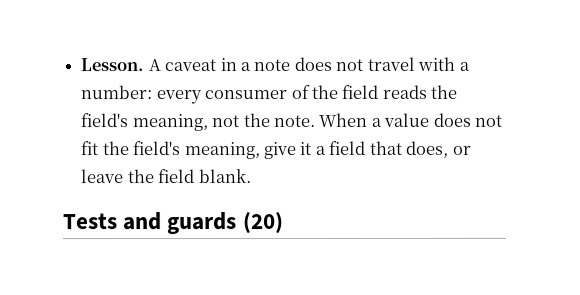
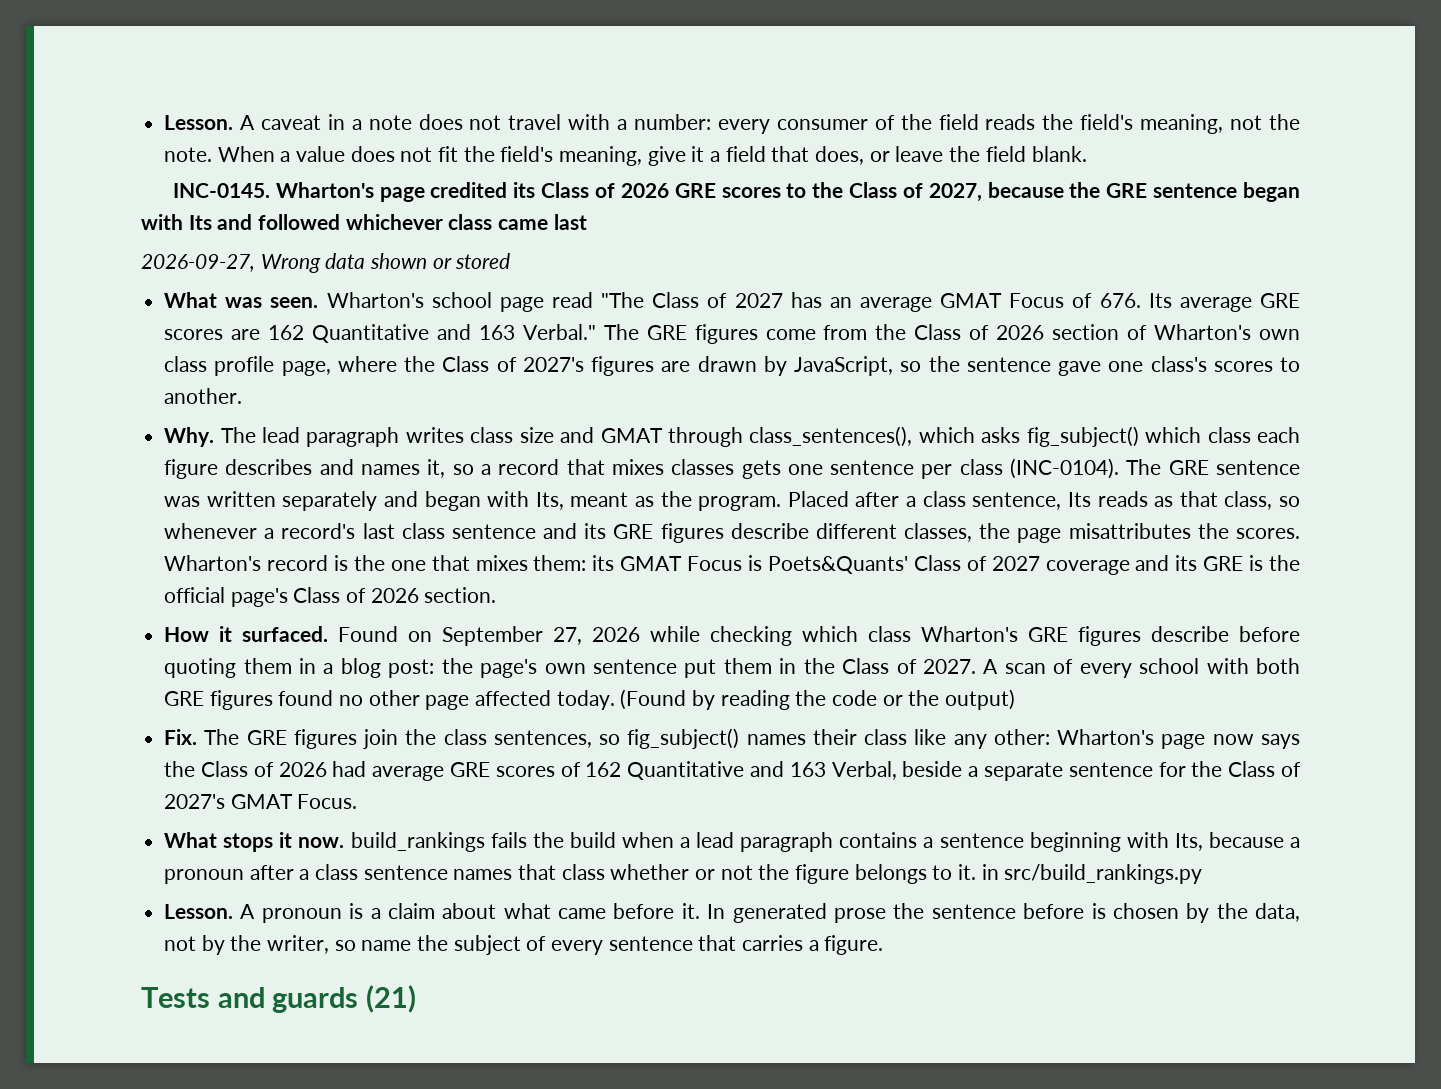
+ INC-0145. Wharton's page credited its Class of 2026 GRE scores to the Class of 2027, because the GRE sentence began with Its and followed whichever class came last
+ 2026-09-27, Wrong data shown or stored
+ What was seen. Wharton's school page read "The Class of 2027 has an average GMAT Focus of 676. Its average GRE scores are 162 Quantitative and 163 Verbal." The GRE figures come from the Class of 2026 section of Wharton's own class profile page, where the Class of 2027's figures are drawn by JavaScript, so the sentence gave one class's scores to another.
+ Why. The lead paragraph writes class size and GMAT through class_sentences(), which asks fig_subject() which class each figure describes and names it, so a record that mixes classes gets one sentence per class (INC-0104). The GRE sentence was written separately and began with Its, meant as the program. Placed after a class sentence, Its reads as that class, so whenever a record's last class sentence and its GRE figures describe different classes, the page misattributes the scores. Wharton's record is the one that mixes them: its GMAT Focus is Poets&Quants' Class of 2027 coverage and its GRE is the official page's Class of 2026 section.
+ How it surfaced. Found on September 27, 2026 while checking which class Wharton's GRE figures describe before quoting them in a blog post: the page's own sentence put them in the Class of 2027. A scan of every school with both GRE figures found no other page affected today. (Found by reading the code or the output)
+ Fix. The GRE figures join the class sentences, so fig_subject() names their class like any other: Wharton's page now says the Class of 2026 had average GRE scores of 162 Quantitative and 163 Verbal, beside a separate sentence for the Class of 2027's GMAT Focus.
+ What stops it now. build_rankings fails the build when a lead paragraph contains a sentence beginning with Its, because a pronoun after a class sentence names that class whether or not the figure belongs to it. in src/build_rankings.py
+ Lesson. A pronoun is a claim about what came before it. In generated prose the sentence before is chosen by the data, not by the writer, so name the subject of every sentence that carries a figure.
- Tests and guards (20)
+ Tests and guards (21)

